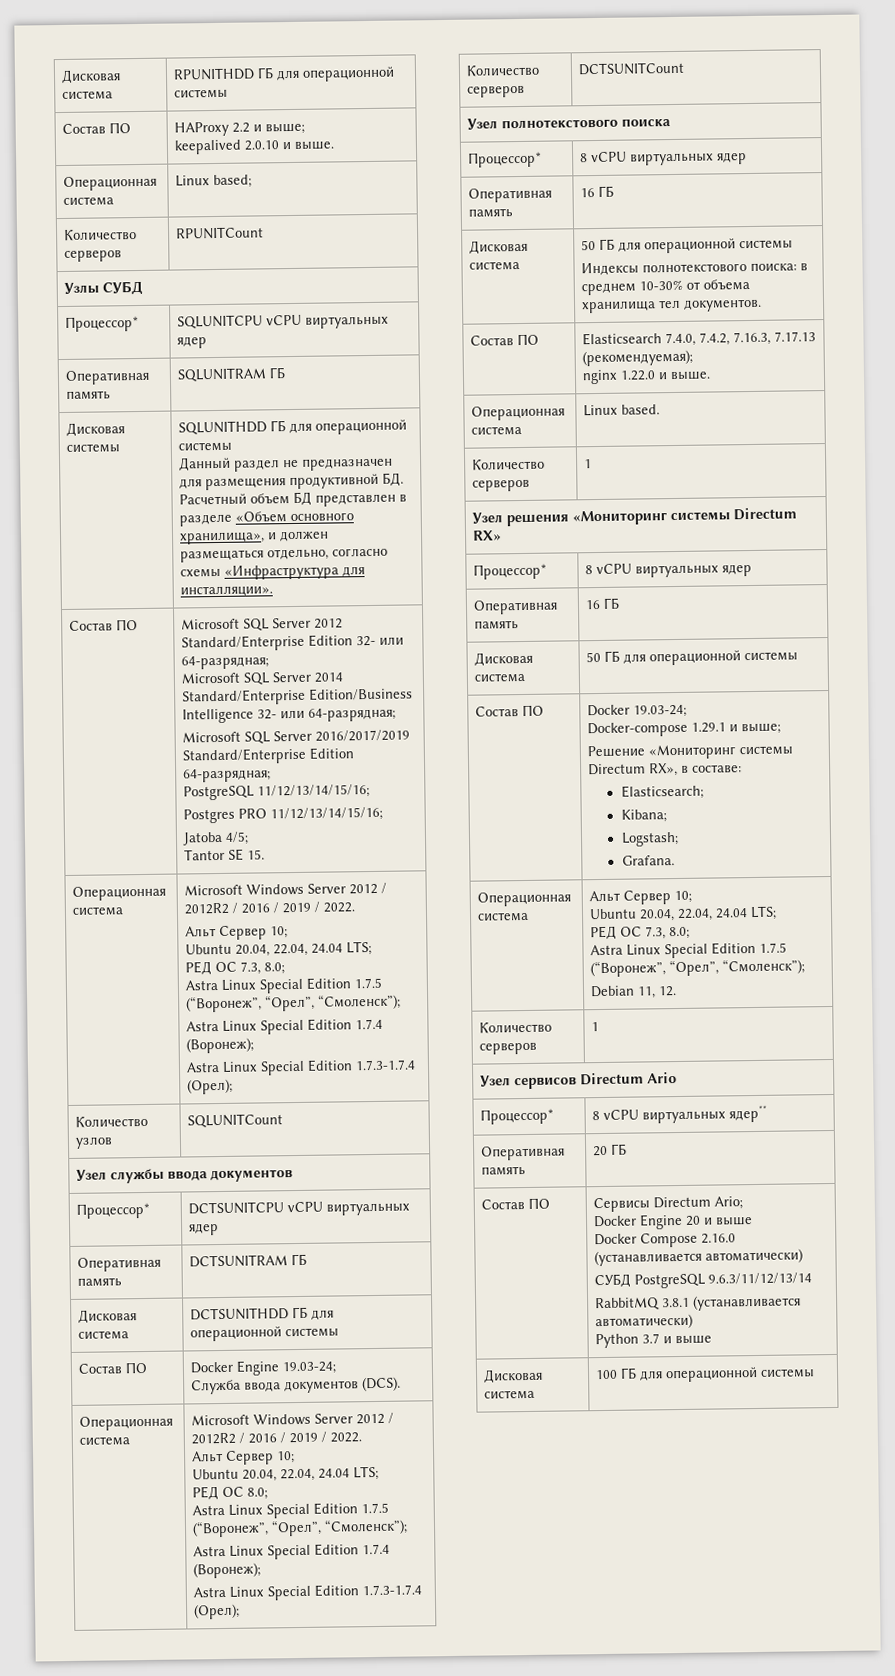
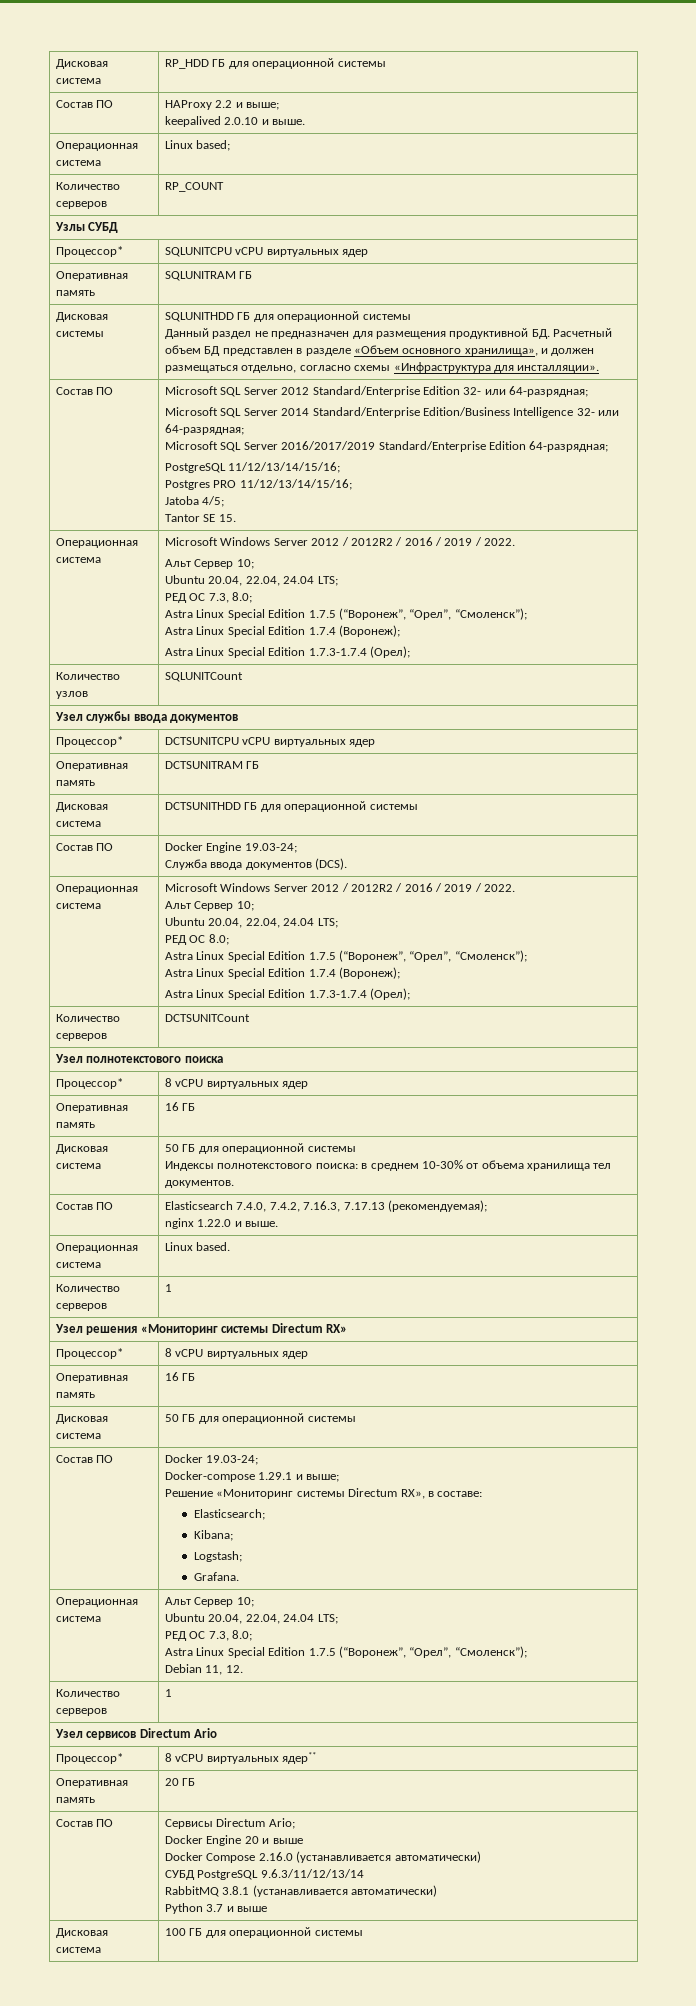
- Дисковая система | RPUNITHDD ГБ для операционной системы
+ Дисковая система | RP_HDD ГБ для операционной системы
- Количество серверов | RPUNITCount
+ Количество серверов | RP_COUNT

